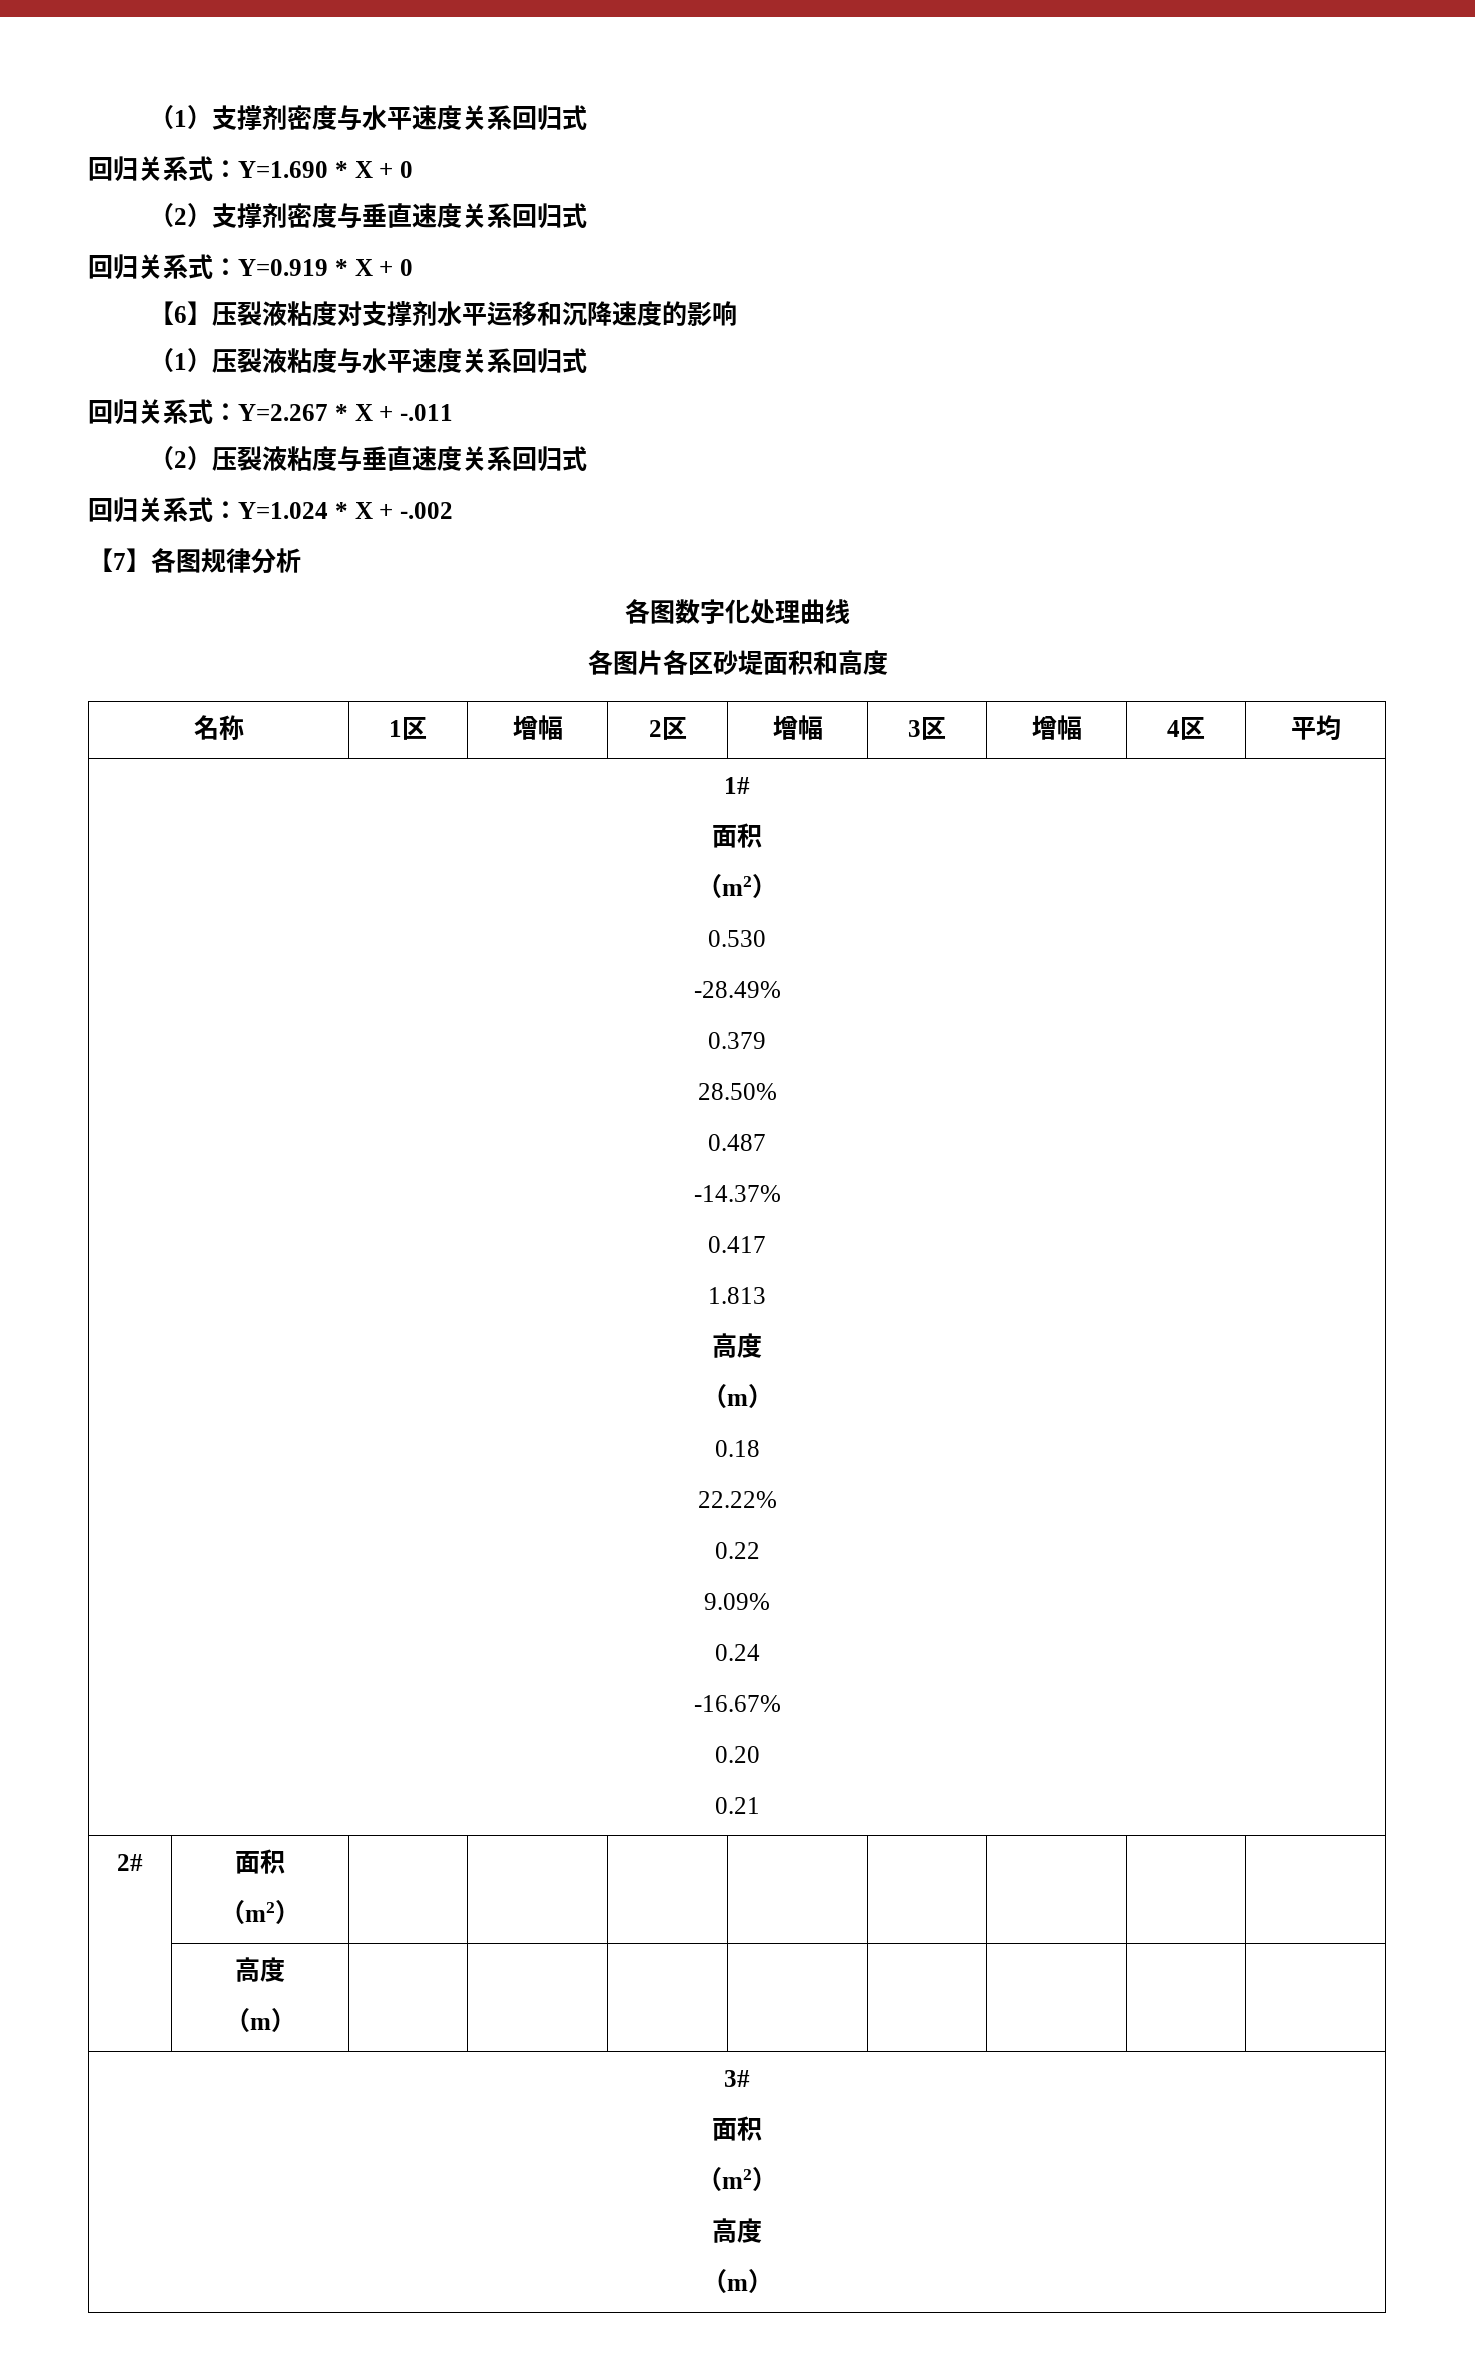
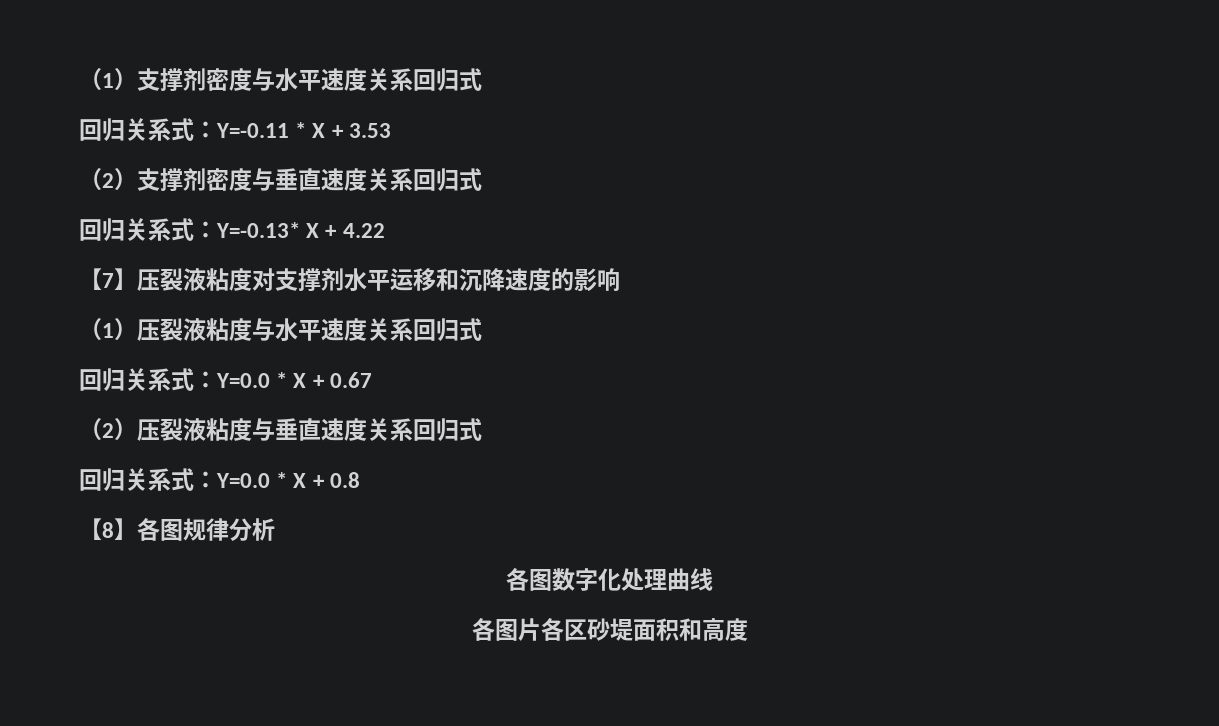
- 回归关系式：Y=1.690 * X + 0
+ 回归关系式：Y=-0.11 * X + 3.53
- 回归关系式：Y=0.919 * X + 0
- 【6】压裂液粘度对支撑剂水平运移和沉降速度的影响
+ 回归关系式：Y=-0.13* X + 4.22
+ 【7】压裂液粘度对支撑剂水平运移和沉降速度的影响
- 回归关系式：Y=2.267 * X + -.011
+ 回归关系式：Y=0.0 * X + 0.67
- 回归关系式：Y=1.024 * X + -.002
- 【7】各图规律分析
+ 回归关系式：Y=0.0 * X + 0.8
+ 【8】各图规律分析
- 名称 | 1区 | 增幅 | 2区 | 增幅 | 3区 | 增幅 | 4区 | 平均
- 1#
- 面积
- （m2）
- 0.530
- -28.49%
- 0.379
- 28.50%
- 0.487
- -14.37%
- 0.417
- 1.813
- 高度
- （m）
- 0.18
- 22.22%
- 0.22
- 9.09%
- 0.24
- -16.67%
- 0.20
- 0.21
- 2# | 面积
- （m2） | | | | | | | |
- | 高度
- （m） | | | | | | | |
- 3#
- 面积
- （m2）
- 高度
- （m）

